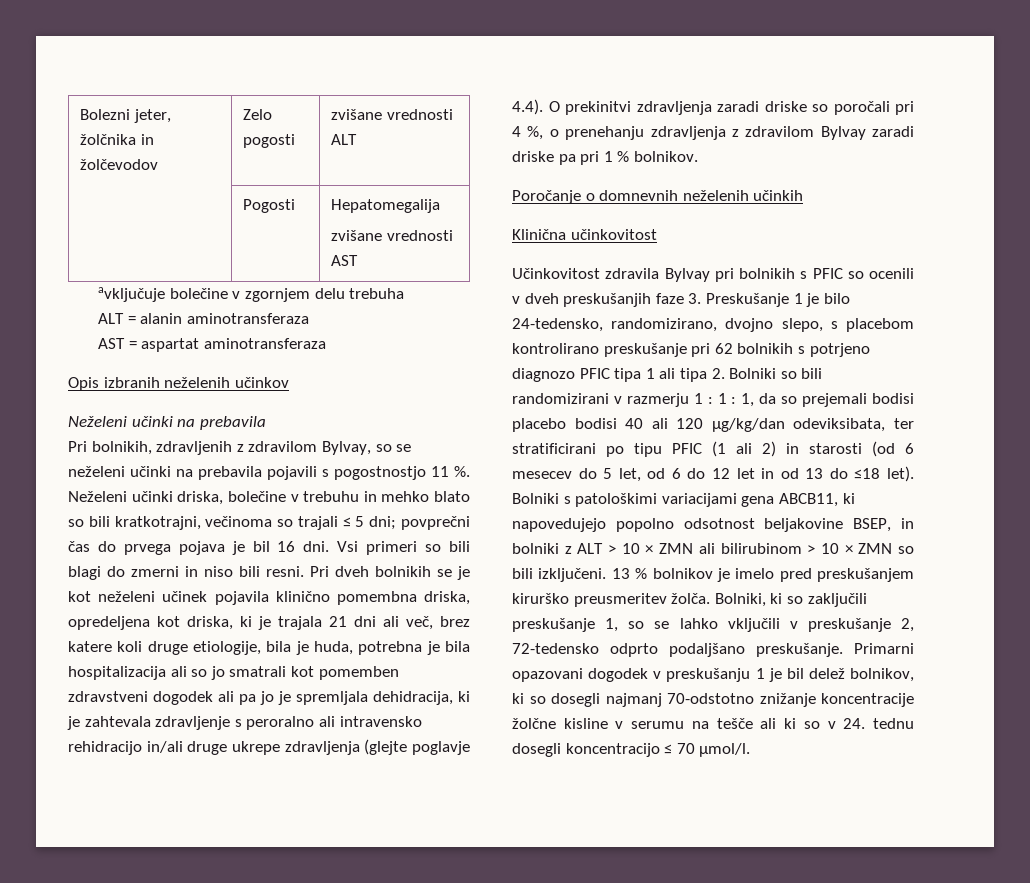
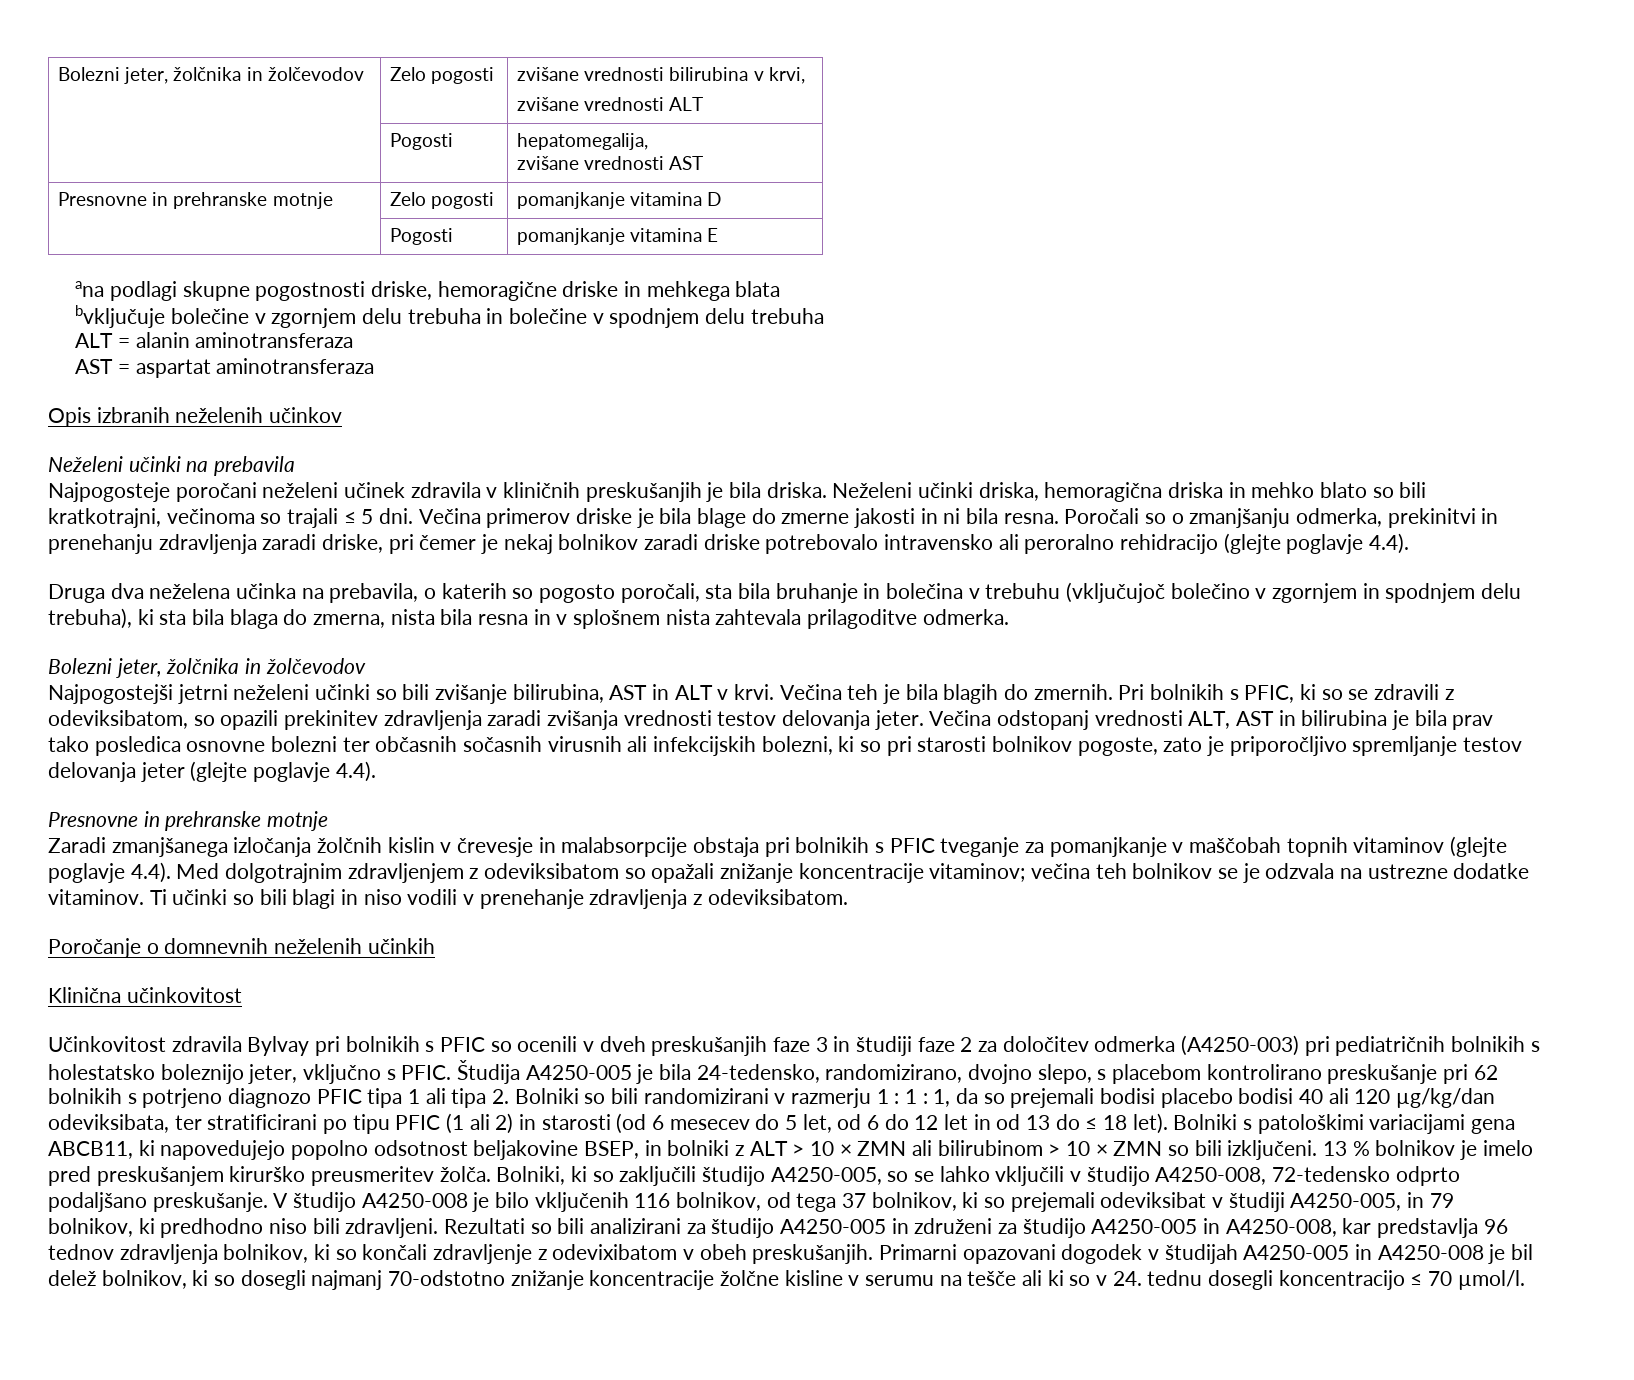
- Bolezni jeter, žolčnika in žolčevodov | Zelo pogosti | zvišane vrednosti ALT
+ Bolezni jeter, žolčnika in žolčevodov | Zelo pogosti | zvišane vrednosti bilirubina v krvi,
+ zvišane vrednosti ALT
- | Pogosti | Hepatomegalija
+ | Pogosti | hepatomegalija,
- avključuje bolečine v zgornjem delu trebuha
+ Presnovne in prehranske motnje | Zelo pogosti | pomanjkanje vitamina D
+ | Pogosti | pomanjkanje vitamina E
+ ana podlagi skupne pogostnosti driske, hemoragične driske in mehkega blata
+ bvključuje bolečine v zgornjem delu trebuha in bolečine v spodnjem delu trebuha
- Pri bolnikih, zdravljenih z zdravilom Bylvay, so se neželeni učinki na prebavila pojavili s pogostnostjo 11 %. Neželeni učinki driska, bolečine v trebuhu in mehko blato so bili kratkotrajni, večinoma so trajali ≤ 5 dni; povprečni čas do prvega pojava je bil 16 dni. Vsi primeri so bili blagi do zmerni in niso bili resni. Pri dveh bolnikih se je kot neželeni učinek pojavila klinično pomembna driska, opredeljena kot driska, ki je trajala 21 dni ali več, brez katere koli druge etiologije, bila je huda, potrebna je bila hospitalizacija ali so jo smatrali kot pomemben zdravstveni dogodek ali pa jo je spremljala dehidracija, ki je zahtevala zdravljenje s peroralno ali intravensko rehidracijo in/ali druge ukrepe zdravljenja (glejte poglavje 4.4). O prekinitvi zdravljenja zaradi driske so poročali pri 4 %, o prenehanju zdravljenja z zdravilom Bylvay zaradi driske pa pri 1 % bolnikov.
+ Najpogosteje poročani neželeni učinek zdravila v kliničnih preskušanjih je bila driska. Neželeni učinki driska, hemoragična driska in mehko blato so bili kratkotrajni, večinoma so trajali ≤ 5 dni. Večina primerov driske je bila blage do zmerne jakosti in ni bila resna. Poročali so o zmanjšanju odmerka, prekinitvi in prenehanju zdravljenja zaradi driske, pri čemer je nekaj bolnikov zaradi driske potrebovalo intravensko ali peroralno rehidracijo (glejte poglavje 4.4).
+ Druga dva neželena učinka na prebavila, o katerih so pogosto poročali, sta bila bruhanje in bolečina v trebuhu (vključujoč bolečino v zgornjem in spodnjem delu trebuha), ki sta bila blaga do zmerna, nista bila resna in v splošnem nista zahtevala prilagoditve odmerka.
+ Bolezni jeter, žolčnika in žolčevodov
+ Najpogostejši jetrni neželeni učinki so bili zvišanje bilirubina, AST in ALT v krvi. Večina teh je bila blagih do zmernih. Pri bolnikih s PFIC, ki so se zdravili z odeviksibatom, so opazili prekinitev zdravljenja zaradi zvišanja vrednosti testov delovanja jeter. Večina odstopanj vrednosti ALT, AST in bilirubina je bila prav tako posledica osnovne bolezni ter občasnih sočasnih virusnih ali infekcijskih bolezni, ki so pri starosti bolnikov pogoste, zato je priporočljivo spremljanje testov delovanja jeter (glejte poglavje 4.4).
+ Presnovne in prehranske motnje
+ Zaradi zmanjšanega izločanja žolčnih kislin v črevesje in malabsorpcije obstaja pri bolnikih s PFIC tveganje za pomanjkanje v maščobah topnih vitaminov (glejte poglavje 4.4). Med dolgotrajnim zdravljenjem z odeviksibatom so opažali znižanje koncentracije vitaminov; večina teh bolnikov se je odzvala na ustrezne dodatke vitaminov. Ti učinki so bili blagi in niso vodili v prenehanje zdravljenja z odeviksibatom.
- Učinkovitost zdravila Bylvay pri bolnikih s PFIC so ocenili v dveh preskušanjih faze 3. Preskušanje 1 je bilo 24-tedensko, randomizirano, dvojno slepo, s placebom kontrolirano preskušanje pri 62 bolnikih s potrjeno diagnozo PFIC tipa 1 ali tipa 2. Bolniki so bili randomizirani v razmerju 1 :
+ Učinkovitost zdravila Bylvay pri bolnikih s PFIC so ocenili v dveh preskušanjih faze 3 in študiji faze 2 za določitev odmerka (A4250-003) pri pediatričnih bolnikih s holestatsko boleznijo jeter, vključno s PFIC. Študija A4250-005 je bila 24-tedensko, randomizirano, dvojno slepo, s placebom kontrolirano preskušanje pri 62 bolnikih s potrjeno diagnozo PFIC tipa 1 ali tipa 2. Bolniki so bili randomizirani v razmerju 1 :
- 1, da so prejemali bodisi placebo bodisi 40 ali 120 µg/kg/dan odeviksibata, ter stratificirani po tipu PFIC (1 ali 2) in starosti (od 6 mesecev do 5 let, od 6 do 12 let in od 13 do ≤18 let).
+ 1, da so prejemali bodisi placebo bodisi 40 ali 120 µg/kg/dan odeviksibata, ter stratificirani po tipu PFIC (1 ali 2) in starosti (od 6 mesecev do 5 let, od 6 do 12 let in od 13 do ≤ 18 let).
- Bolniki, ki so zaključili preskušanje 1, so se lahko vključili v preskušanje 2, 72-tedensko odprto podaljšano preskušanje.
+ Bolniki, ki so zaključili študijo A4250-005, so se lahko vključili v študijo A4250-008, 72-tedensko odprto podaljšano preskušanje.
- Primarni opazovani dogodek v preskušanju 1 je bil delež bolnikov, ki so dosegli najmanj 70-odstotno znižanje koncentracije žolčne kisline v serumu na tešče ali ki so v 24. tednu dosegli koncentracijo ≤ 70 µmol/l.
+ V študijo A4250-008 je bilo vključenih 116 bolnikov, od tega 37 bolnikov, ki so prejemali odeviksibat v študiji A4250-005, in 79 bolnikov, ki predhodno niso bili zdravljeni. Rezultati so bili analizirani za študijo A4250-005 in združeni za študijo A4250-005 in A4250-008, kar predstavlja 96 tednov zdravljenja bolnikov, ki so končali zdravljenje z odevixibatom v obeh preskušanjih. Primarni opazovani dogodek v študijah A4250-005 in A4250-008 je bil delež bolnikov, ki so dosegli najmanj 70-odstotno znižanje koncentracije žolčne kisline v serumu na tešče ali ki so v 24. tednu dosegli koncentracijo ≤ 70 µmol/l.

